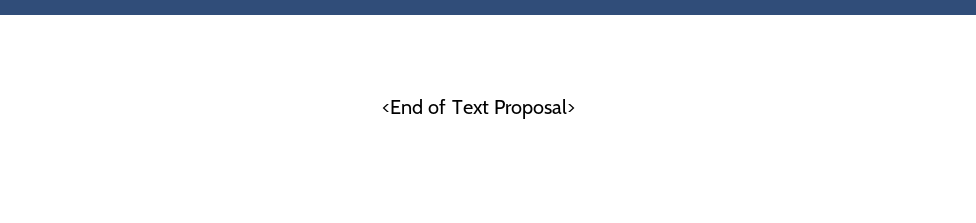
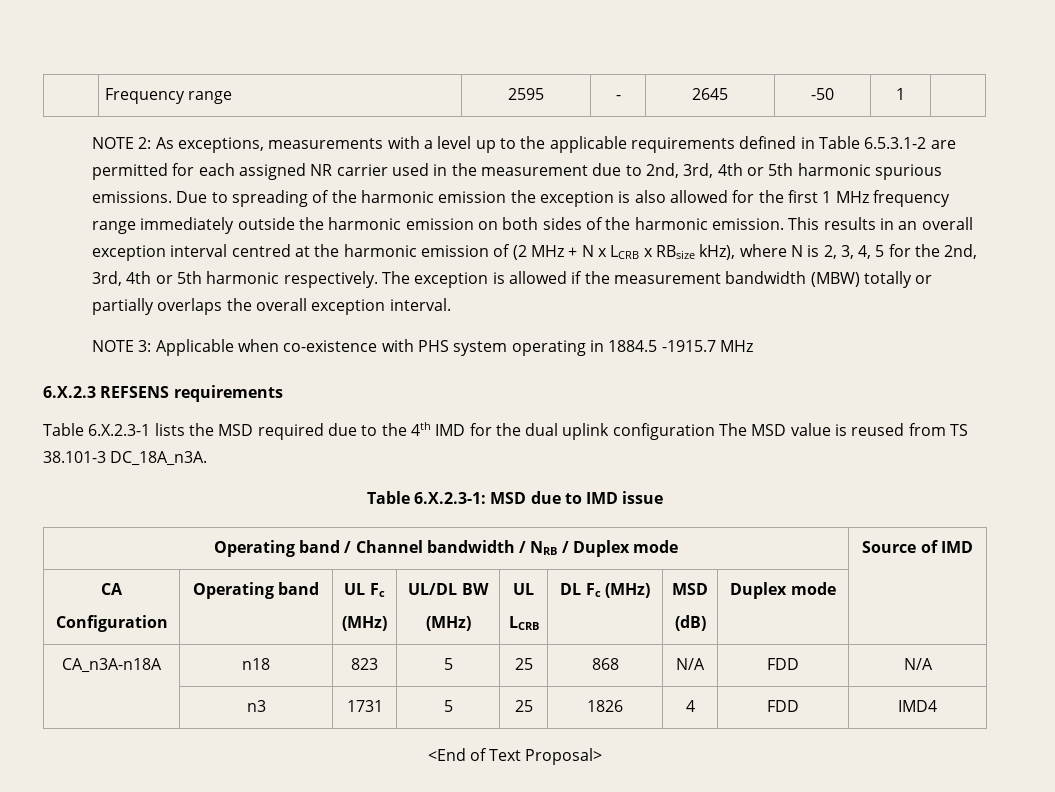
+ | Frequency range | 2595 | - | 2645 | -50 | 1 |
+ NOTE 2: As exceptions, measurements with a level up to the applicable requirements defined in Table 6.5.3.1-2 are permitted for each assigned NR carrier used in the measurement due to 2nd, 3rd, 4th or 5th harmonic spurious emissions. Due to spreading of the harmonic emission the exception is also allowed for the first 1 MHz frequency range immediately outside the harmonic emission on both sides of the harmonic emission. This results in an overall exception interval centred at the harmonic emission of (2 MHz + N x LCRB x RBsize kHz), where N is 2, 3, 4, 5 for the 2nd, 3rd, 4th or 5th harmonic respectively. The exception is allowed if the measurement bandwidth (MBW) totally or partially overlaps the overall exception interval.
+ NOTE 3: Applicable when co-existence with PHS system operating in 1884.5 -1915.7 MHz
+ 6.X.2.3 REFSENS requirements
+ Table 6.X.2.3-1 lists the MSD required due to the 4th IMD for the dual uplink configuration The MSD value is reused from TS 38.101-3 DC_18A_n3A.
+ Table 6.X.2.3-1: MSD due to IMD issue
+ Operating band / Channel bandwidth / NRB / Duplex mode | Source of IMD
+ CA
+ Configuration | Operating band | UL Fc
+ (MHz) | UL/DL BW
+ (MHz) | UL
+ LCRB | DL Fc (MHz) | MSD
+ (dB) | Duplex mode |
+ CA_n3A-n18A | n18 | 823 | 5 | 25 | 868 | N/A | FDD | N/A
+ | n3 | 1731 | 5 | 25 | 1826 | 4 | FDD | IMD4

